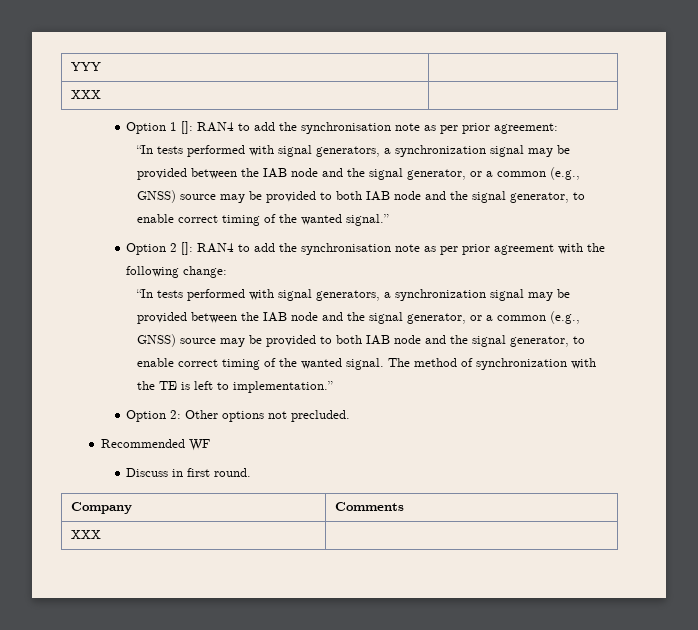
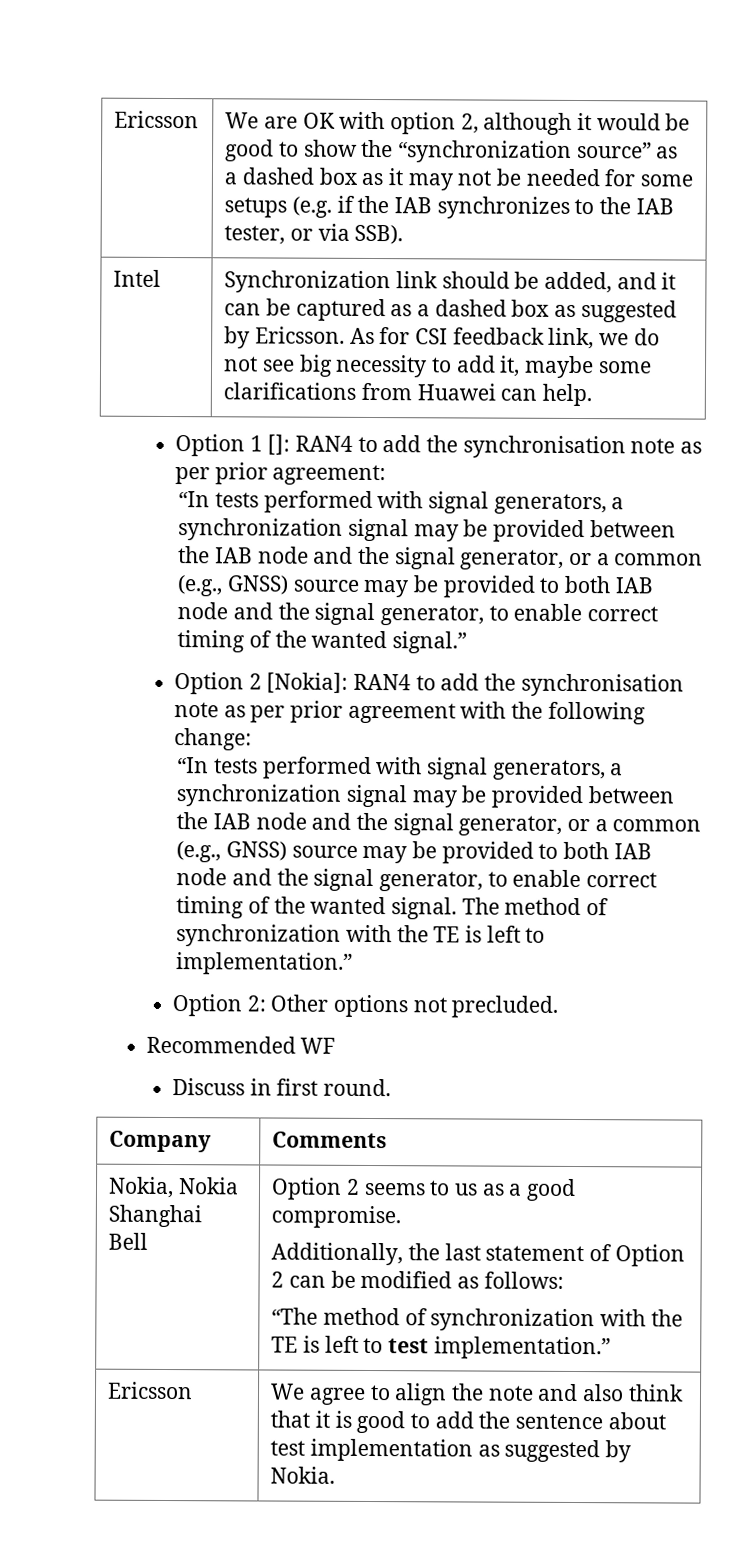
- YYY |
- XXX |
+ Ericsson | We are OK with option 2, although it would be good to show the “synchronization source” as a dashed box as it may not be needed for some setups (e.g. if the IAB synchronizes to the IAB tester, or via SSB).
+ Intel | Synchronization link should be added, and it can be captured as a dashed box as suggested by Ericsson. As for CSI feedback link, we do not see big necessity to add it, maybe some clarifications from Huawei can help.
- Option 2 []: RAN4 to add the synchronisation note as per prior agreement with the following change:
+ Option 2 [Nokia]: RAN4 to add the synchronisation note as per prior agreement with the following change:
  Company | Comments
- XXX |
+ Nokia, Nokia Shanghai Bell | Option 2 seems to us as a good compromise.
+ Additionally, the last statement of Option 2 can be modified as follows:
+ “The method of synchronization with the TE is left to test implementation.”
+ Ericsson | We agree to align the note and also think that it is good to add the sentence about test implementation as suggested by Nokia.

